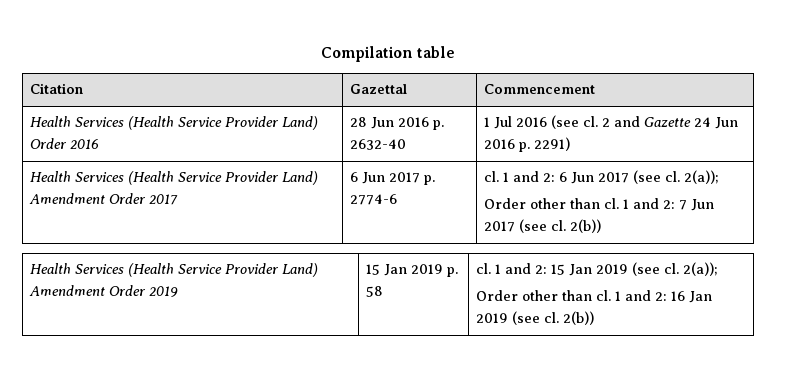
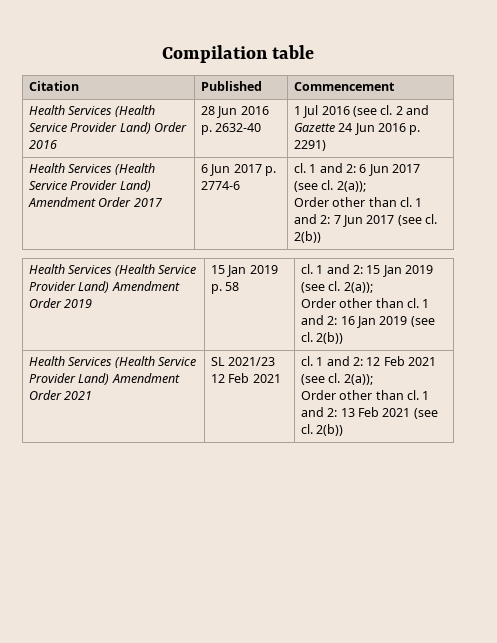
- Citation | Gazettal | Commencement
+ Citation | Published | Commencement
+ Health Services (Health Service Provider Land) Amendment Order 2021 | SL 2021/23 12 Feb 2021 | cl. 1 and 2: 12 Feb 2021 (see cl. 2(a));
+ Order other than cl. 1 and 2: 13 Feb 2021 (see cl. 2(b))

